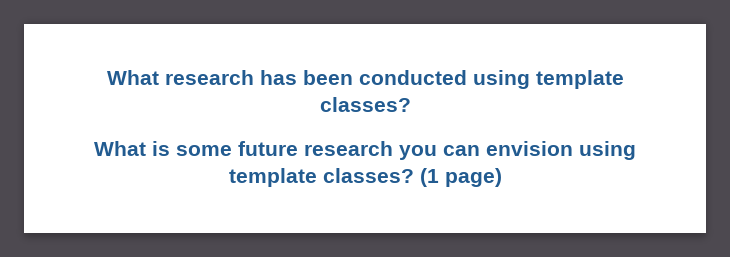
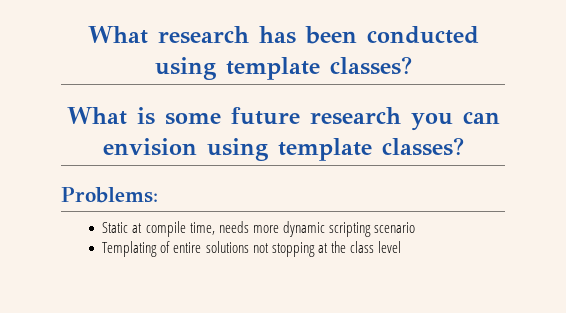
- What is some future research you can envision using template classes? (1 page)
+ What is some future research you can envision using template classes?
+ Problems:
+ Static at compile time, needs more dynamic scripting scenario
+ Templating of entire solutions not stopping at the class level

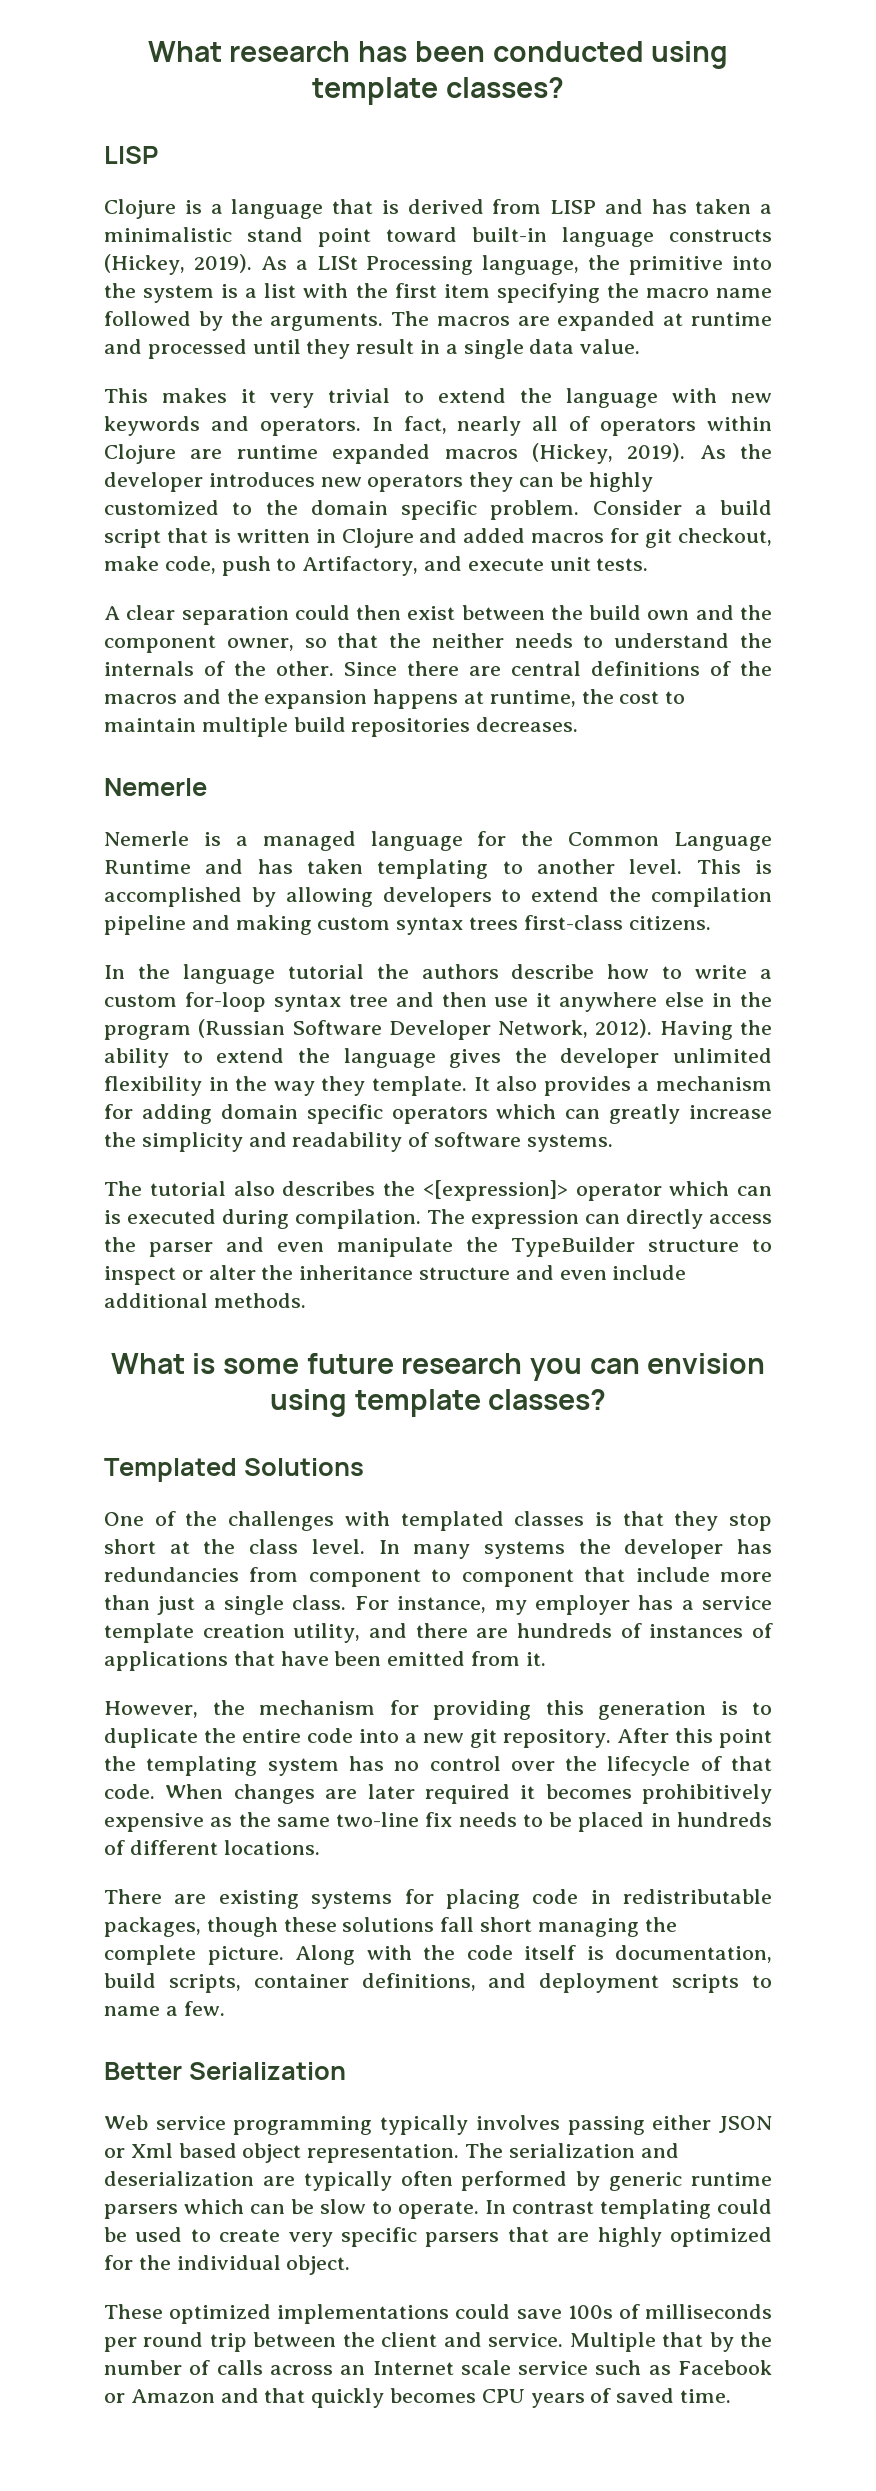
  What research has been conducted using template classes?
+ LISP
+ Clojure is a language that is derived from LISP and has taken a minimalistic stand point toward built-in language constructs (Hickey, 2019). As a LISt Processing language, the primitive into the system is a list with the first item specifying the macro name followed by the arguments. The macros are expanded at runtime and processed until they result in a single data value.
+ This makes it very trivial to extend the language with new keywords and operators. In fact, nearly all of operators within Clojure are runtime expanded macros (Hickey, 2019). As the developer introduces new operators they can be highly customized to the domain specific problem. Consider a build script that is written in Clojure and added macros for git checkout, make code, push to Artifactory, and execute unit tests.
+ A clear separation could then exist between the build own and the component owner, so that the neither needs to understand the internals of the other. Since there are central definitions of the macros and the expansion happens at runtime, the cost to maintain multiple build repositories decreases.
+ Nemerle
+ Nemerle is a managed language for the Common Language Runtime and has taken templating to another level. This is accomplished by allowing developers to extend the compilation pipeline and making custom syntax trees first-class citizens.
+ In the language tutorial the authors describe how to write a custom for-loop syntax tree and then use it anywhere else in the program (Russian Software Developer Network, 2012). Having the ability to extend the language gives the developer unlimited flexibility in the way they template. It also provides a mechanism for adding domain specific operators which can greatly increase the simplicity and readability of software systems.
+ The tutorial also describes the <[expression]> operator which can is executed during compilation. The expression can directly access the parser and even manipulate the TypeBuilder structure to inspect or alter the inheritance structure and even include additional methods.
- Problems:
- Static at compile time, needs more dynamic scripting scenario
- Templating of entire solutions not stopping at the class level
+ Templated Solutions
+ One of the challenges with templated classes is that they stop short at the class level. In many systems the developer has redundancies from component to component that include more than just a single class. For instance, my employer has a service template creation utility, and there are hundreds of instances of applications that have been emitted from it.
+ However, the mechanism for providing this generation is to duplicate the entire code into a new git repository. After this point the templating system has no control over the lifecycle of that code. When changes are later required it becomes prohibitively expensive as the same two-line fix needs to be placed in hundreds of different locations.
+ There are existing systems for placing code in redistributable packages, though these solutions fall short managing the complete picture. Along with the code itself is documentation, build scripts, container definitions, and deployment scripts to name a few.
+ Better Serialization
+ Web service programming typically involves passing either JSON or Xml based object representation. The serialization and deserialization are typically often performed by generic runtime parsers which can be slow to operate. In contrast templating could be used to create very specific parsers that are highly optimized for the individual object.
+ These optimized implementations could save 100s of milliseconds per round trip between the client and service. Multiple that by the number of calls across an Internet scale service such as Facebook or Amazon and that quickly becomes CPU years of saved time.

